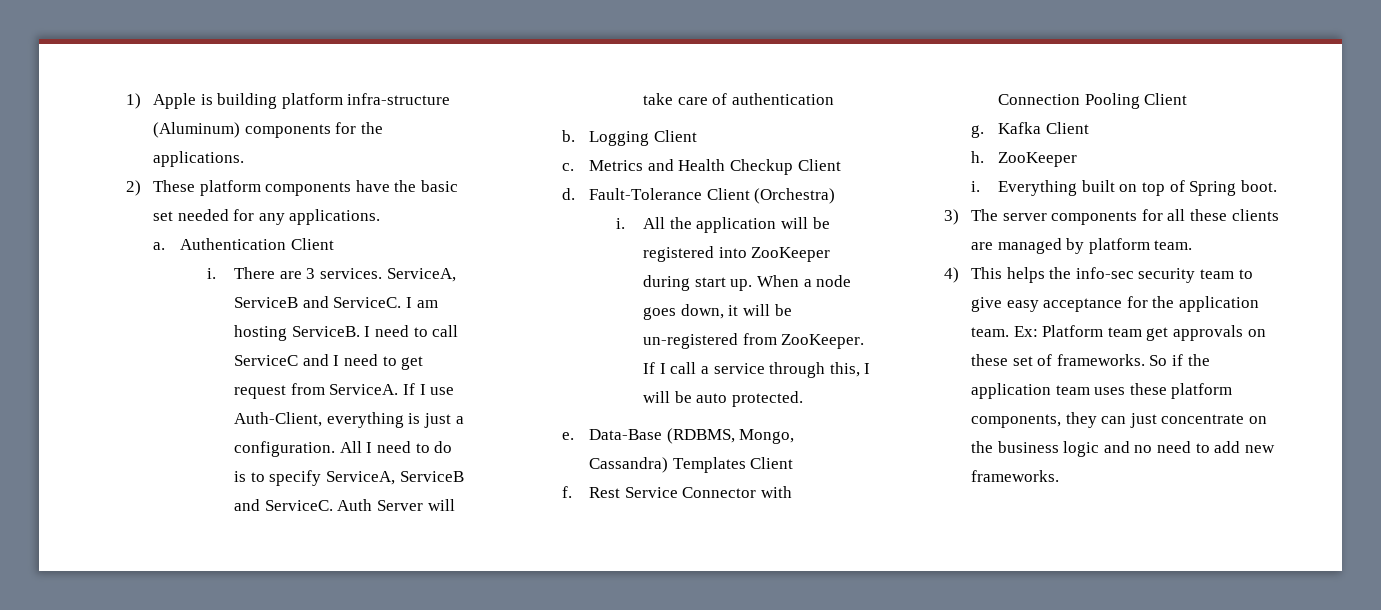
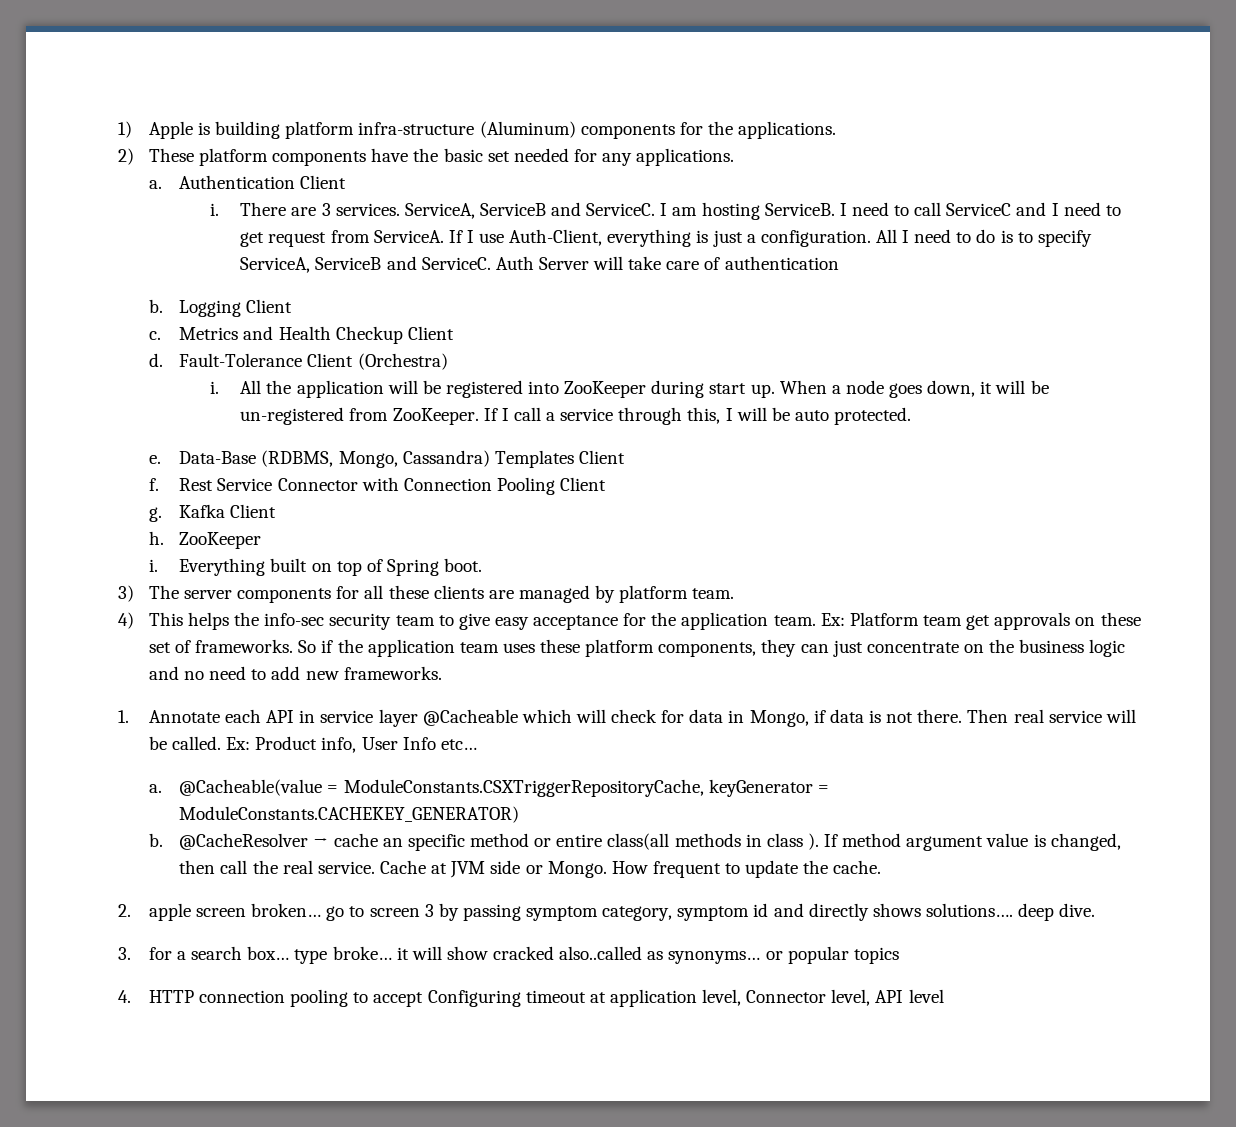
+ 1. Annotate each API in service layer @Cacheable which will check for data in Mongo, if data is not there. Then real service will be called. Ex: Product info, User Info etc…
+ a. @Cacheable(value = ModuleConstants.CSXTriggerRepositoryCache, keyGenerator = ModuleConstants.CACHEKEY_GENERATOR)
+ b. @CacheResolver → cache an specific method or entire class(all methods in class ). If method argument value is changed, then call the real service. Cache at JVM side or Mongo. How frequent to update the cache.
+ 2. apple screen broken… go to screen 3 by passing symptom category, symptom id and directly shows solutions…. deep dive.
+ 3. for a search box… type broke… it will show cracked also..called as synonyms… or popular topics
+ 4. HTTP connection pooling to accept Configuring timeout at application level, Connector level, API level

